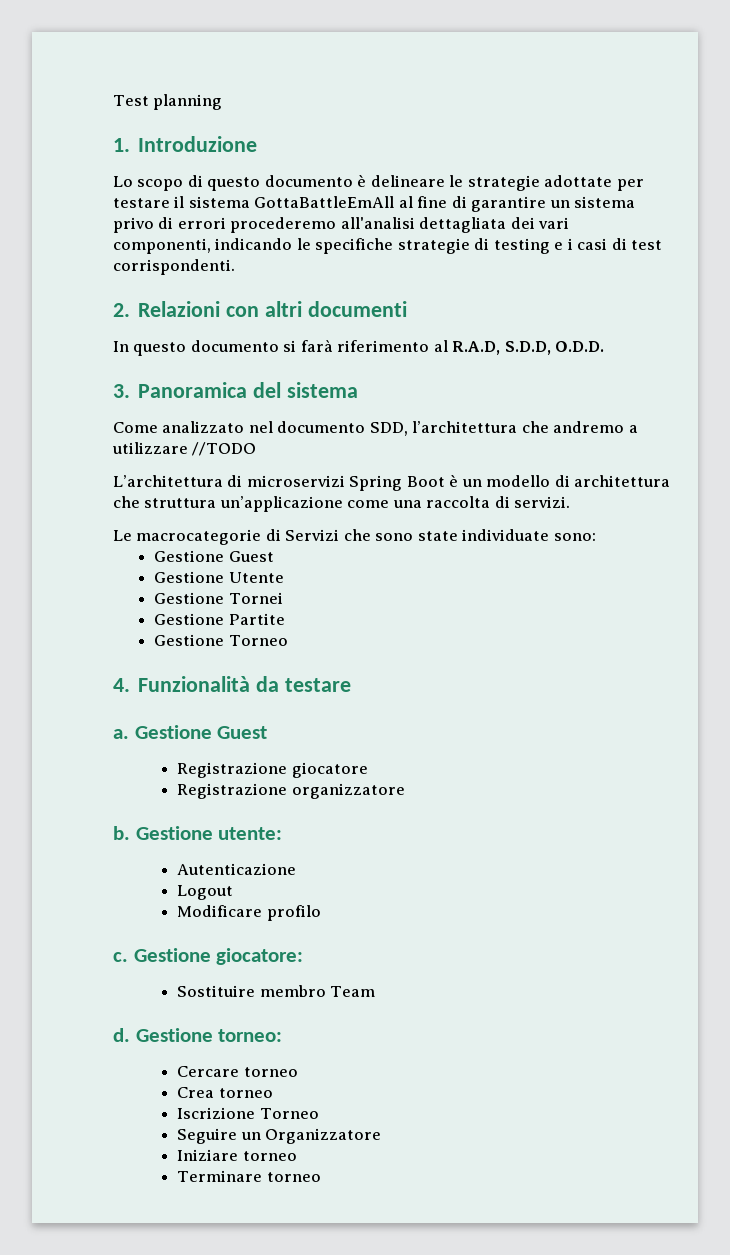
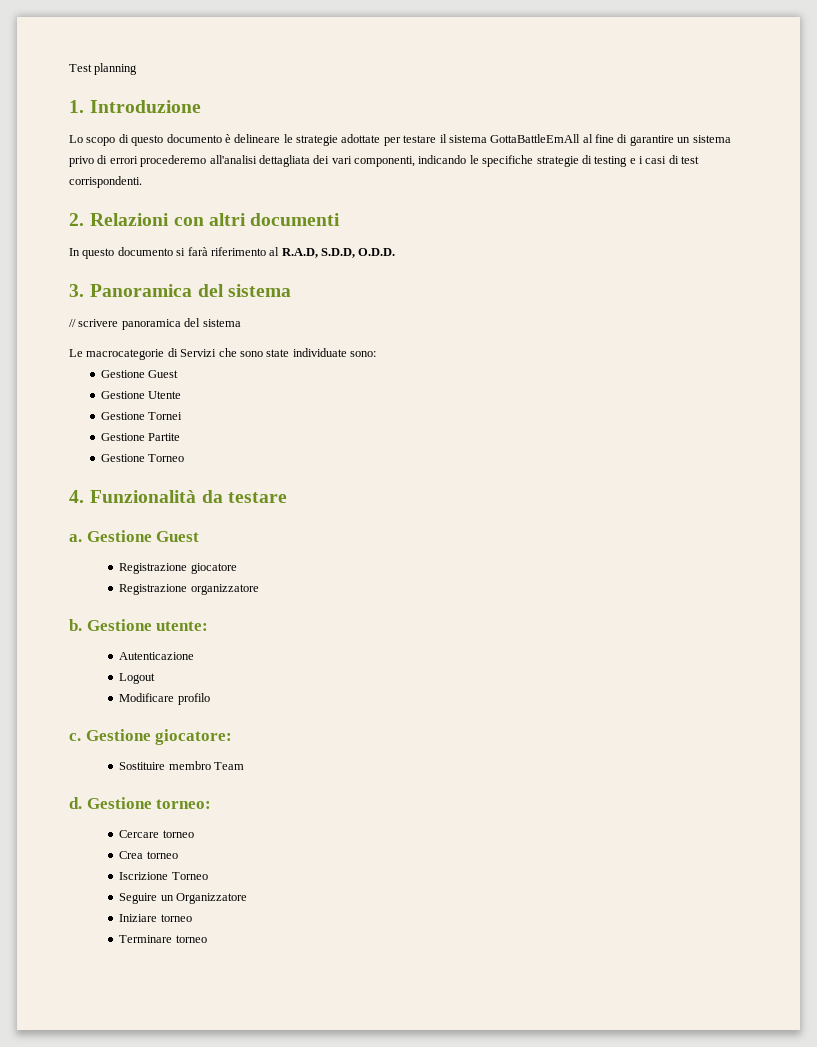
- Come analizzato nel documento SDD, l’architettura che andremo a utilizzare //TODO
- L’architettura di microservizi Spring Boot è un modello di architettura che struttura un’applicazione come una raccolta di servizi.
+ // scrivere panoramica del sistema

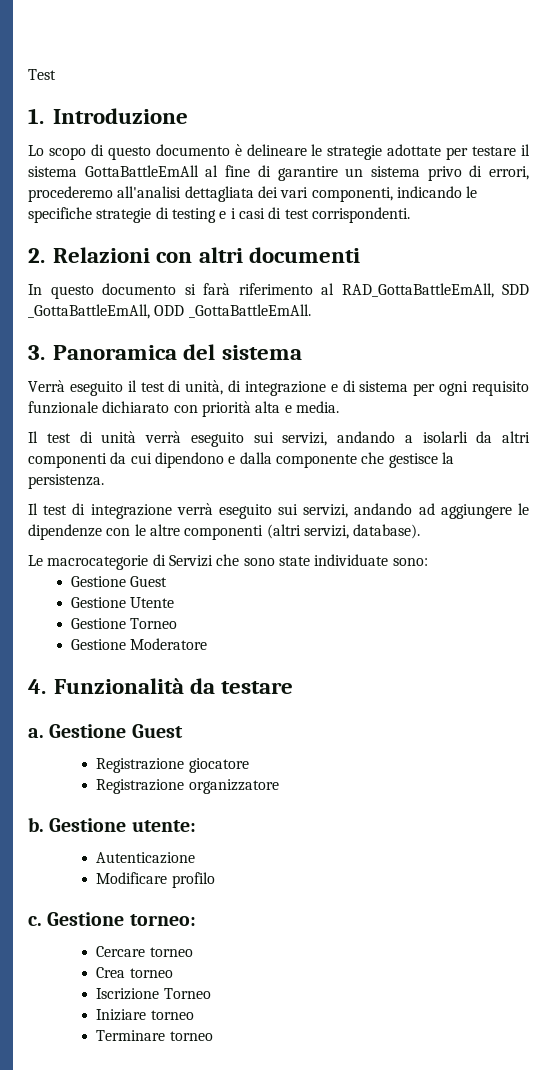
- Test planning
+ Test
- Lo scopo di questo documento è delineare le strategie adottate per testare il sistema GottaBattleEmAll al fine di garantire un sistema privo di errori procederemo all'analisi dettagliata dei vari componenti, indicando le specifiche strategie di testing e i casi di test corrispondenti.
+ Lo scopo di questo documento è delineare le strategie adottate per testare il sistema GottaBattleEmAll al fine di garantire un sistema privo di errori, procederemo all'analisi dettagliata dei vari componenti, indicando le specifiche strategie di testing e i casi di test corrispondenti.
- In questo documento si farà riferimento al R.A.D, S.D.D, O.D.D.
+ In questo documento si farà riferimento al RAD_GottaBattleEmAll, SDD _GottaBattleEmAll, ODD _GottaBattleEmAll.
- // scrivere panoramica del sistema
+ Verrà eseguito il test di unità, di integrazione e di sistema per ogni requisito funzionale dichiarato con priorità alta e media.
+ Il test di unità verrà eseguito sui servizi, andando a isolarli da altri componenti da cui dipendono e dalla componente che gestisce la persistenza.
+ Il test di integrazione verrà eseguito sui servizi, andando ad aggiungere le dipendenze con le altre componenti (altri servizi, database).
- Gestione Tornei
- Gestione Partite
  Gestione Torneo
+ Gestione Moderatore
- Logout
- Gestione giocatore:
- Sostituire membro Team
- d. Gestione torneo:
+ Gestione torneo:
- Seguire un Organizzatore

